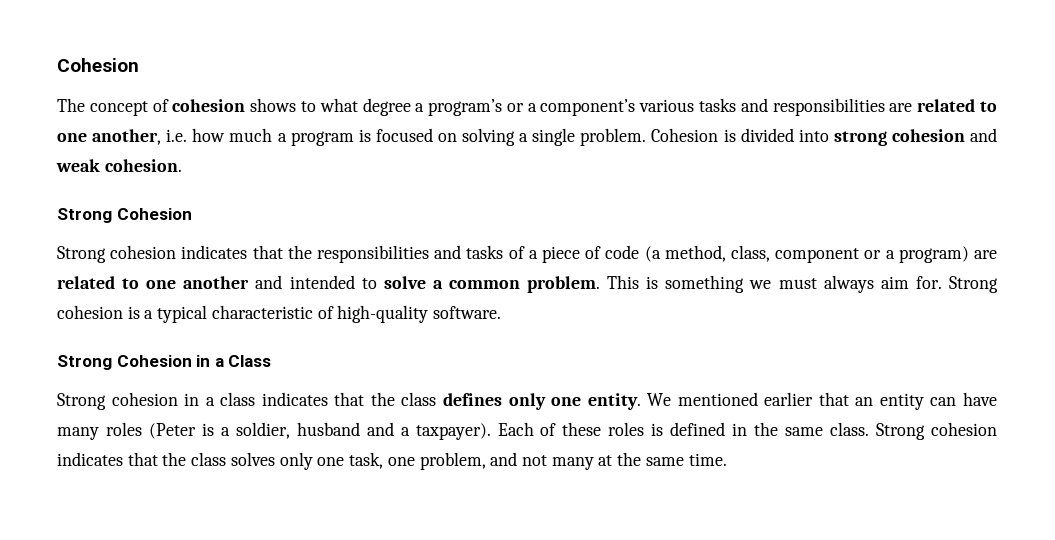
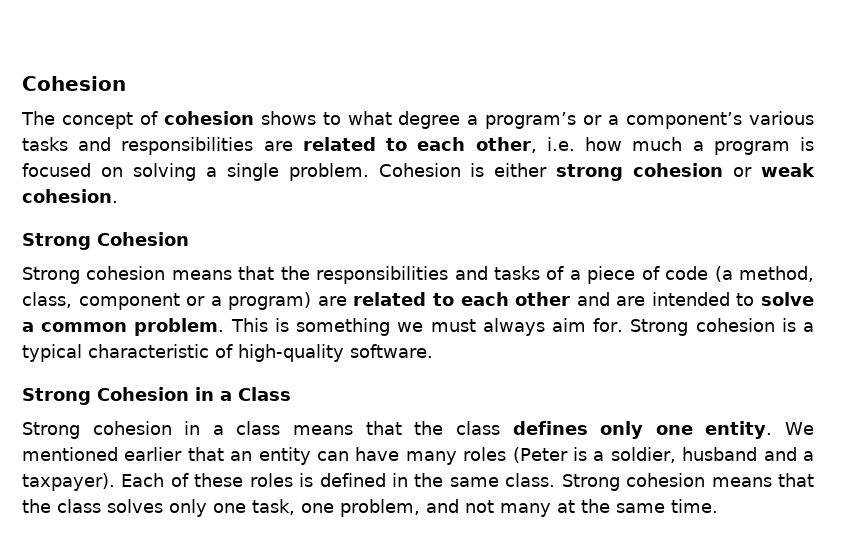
- The concept of cohesion shows to what degree a program’s or a component’s various tasks and responsibilities are related to one another, i.e. how much a program is focused on solving a single problem.
+ The concept of cohesion shows to what degree a program’s or a component’s various tasks and responsibilities are related to each other, i.e. how much a program is focused on solving a single problem.
- Cohesion is divided into strong cohesion and weak cohesion.
+ Cohesion is either strong cohesion or weak cohesion.
- Strong cohesion indicates that the responsibilities and tasks of a piece of code (a method, class, component or a program) are related to one another and intended to solve a common problem.
+ Strong cohesion means that the responsibilities and tasks of a piece of code (a method, class, component or a program) are related to each other and are intended to solve a common problem.
- Strong cohesion in a class indicates that the class defines only one entity.
+ Strong cohesion in a class means that the class defines only one entity.
- Strong cohesion indicates that the class solves only one task, one problem, and not many at the same time.
+ Strong cohesion means that the class solves only one task, one problem, and not many at the same time.

